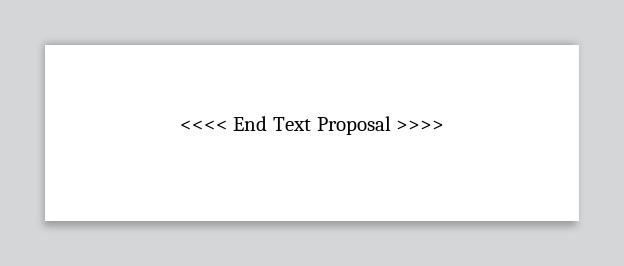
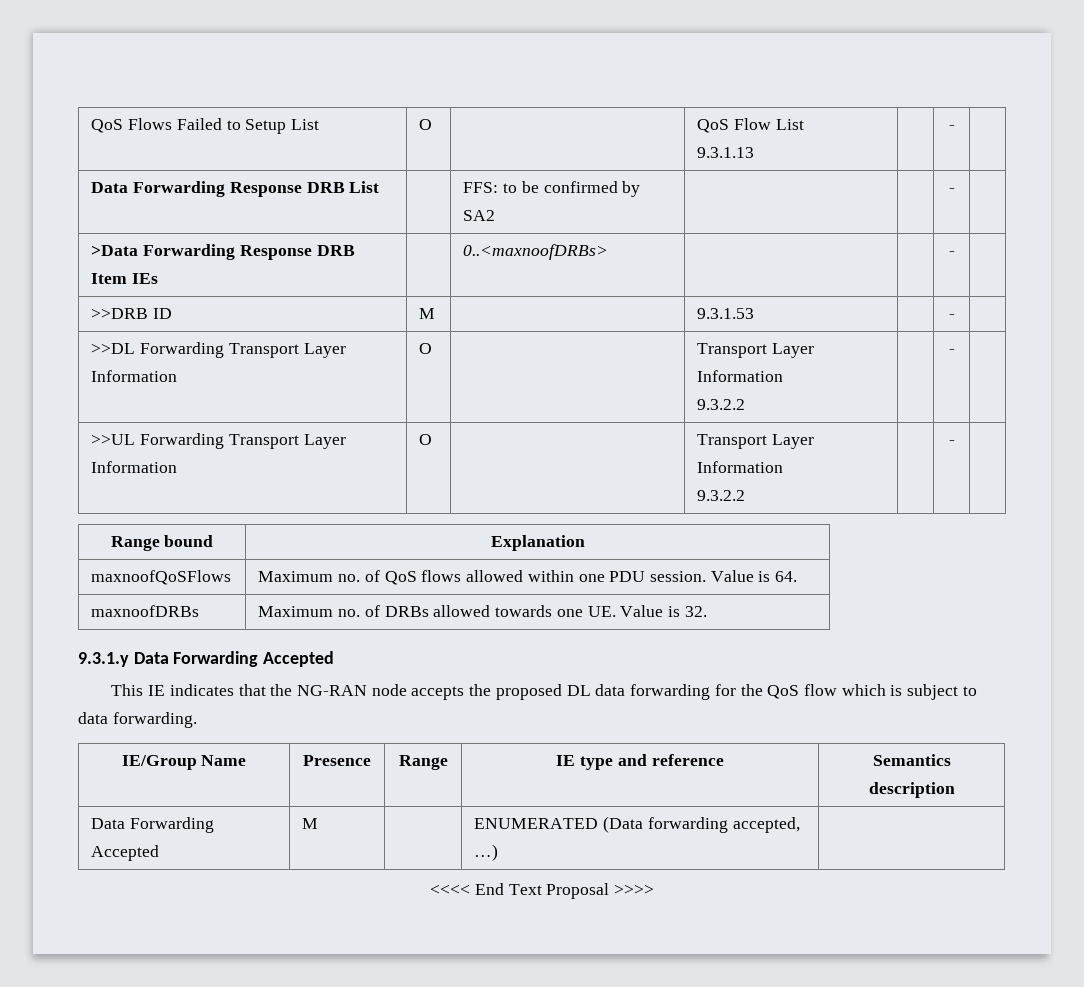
+ QoS Flows Failed to Setup List | O | | QoS Flow List
+ 9.3.1.13 | | - |
+ Data Forwarding Response DRB List | | FFS: to be confirmed by SA2 | | | - |
+ >Data Forwarding Response DRB Item IEs | | 0..<maxnoofDRBs> | | | - |
+ >>DRB ID | M | | 9.3.1.53 | | - |
+ >>DL Forwarding Transport Layer Information | O | | Transport Layer Information
+ 9.3.2.2 | | - |
+ >>UL Forwarding Transport Layer Information | O | | Transport Layer Information
+ 9.3.2.2 | | - |
+ Range bound | Explanation
+ maxnoofQoSFlows | Maximum no. of QoS flows allowed within one PDU session. Value is 64.
+ maxnoofDRBs | Maximum no. of DRBs allowed towards one UE. Value is 32.
+ 9.3.1.y Data Forwarding Accepted
+ This IE indicates that the NG-RAN node accepts the proposed DL data forwarding for the QoS flow which is subject to data forwarding.
+ IE/Group Name | Presence | Range | IE type and reference | Semantics description
+ Data Forwarding Accepted | M | | ENUMERATED (Data forwarding accepted, …) |

